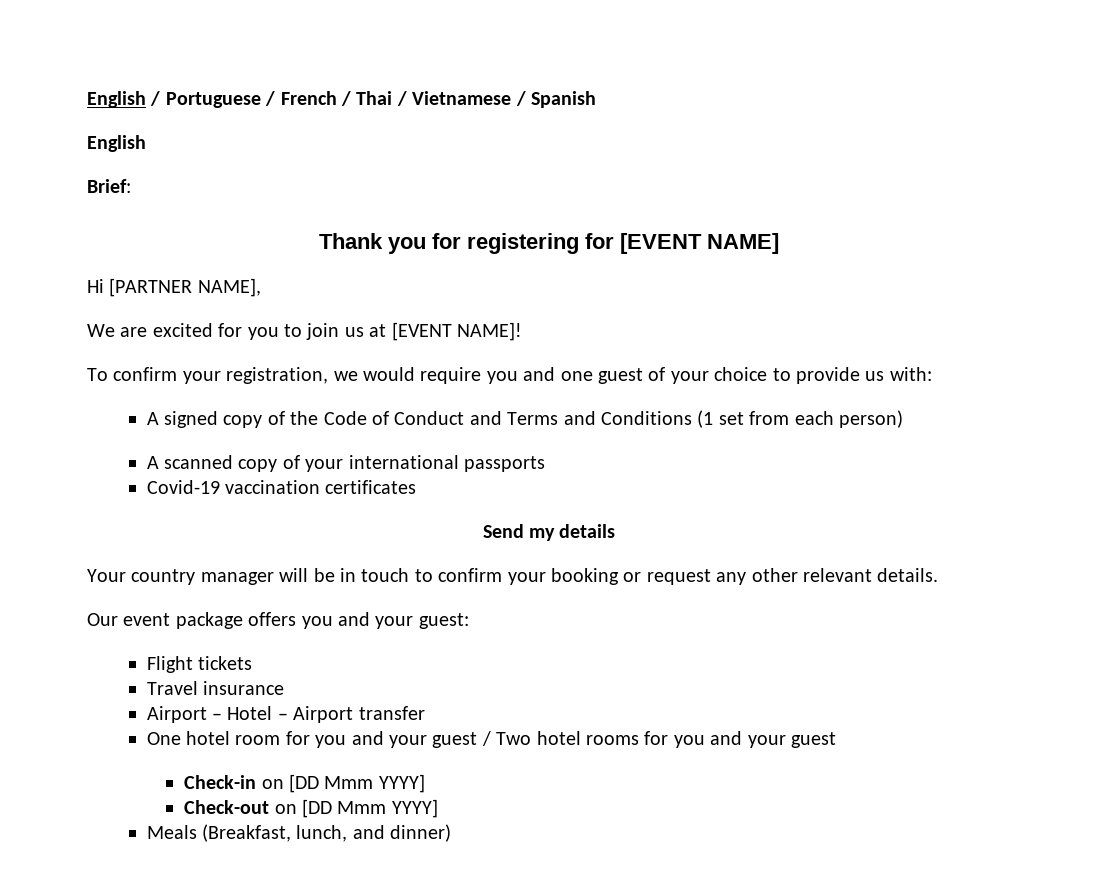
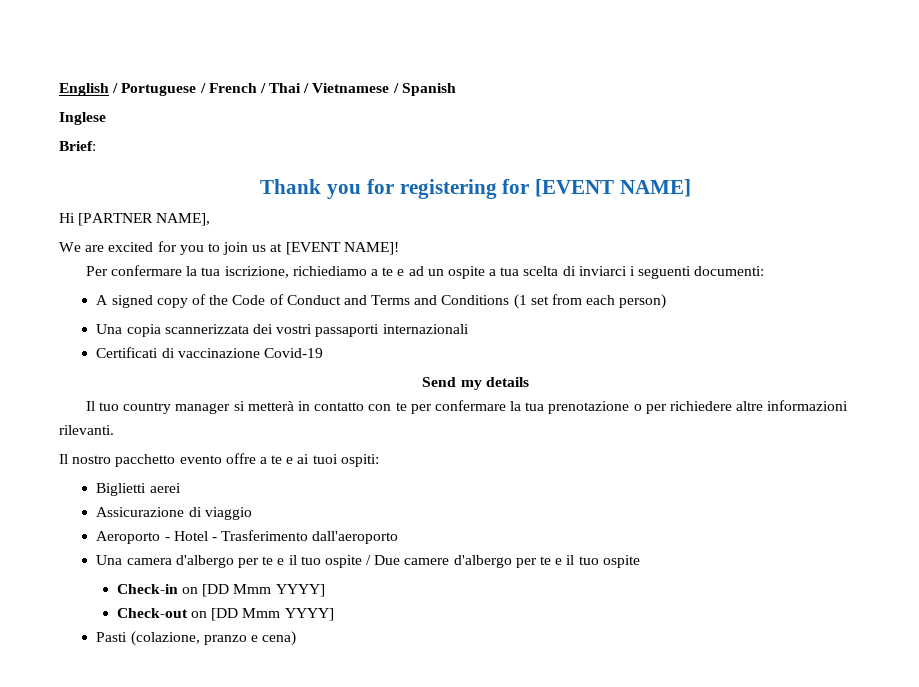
  English / Portuguese / French / Thai / Vietnamese / Spanish
- English
+ Inglese
- To confirm your registration, we would require you and one guest of your choice to provide us with:
+ Per confermare la tua iscrizione, richiediamo a te e ad un ospite a tua scelta di inviarci i seguenti documenti:
- A scanned copy of your international passports
- Covid-19 vaccination certificates
+ Una copia scannerizzata dei vostri passaporti internazionali
+ Certificati di vaccinazione Covid-19
- Your country manager will be in touch to confirm your booking or request any other relevant details.
- Our event package offers you and your guest:
- Flight tickets
- Travel insurance
- Airport – Hotel – Airport transfer
- One hotel room for you and your guest / Two hotel rooms for you and your guest
+ Il tuo country manager si metterà in contatto con te per confermare la tua prenotazione o per richiedere altre informazioni rilevanti.
+ Il nostro pacchetto evento offre a te e ai tuoi ospiti:
+ Biglietti aerei
+ Assicurazione di viaggio
+ Aeroporto - Hotel - Trasferimento dall'aeroporto
+ Una camera d'albergo per te e il tuo ospite / Due camere d'albergo per te e il tuo ospite
- Meals (Breakfast, lunch, and dinner)
+ Pasti (colazione, pranzo e cena)

